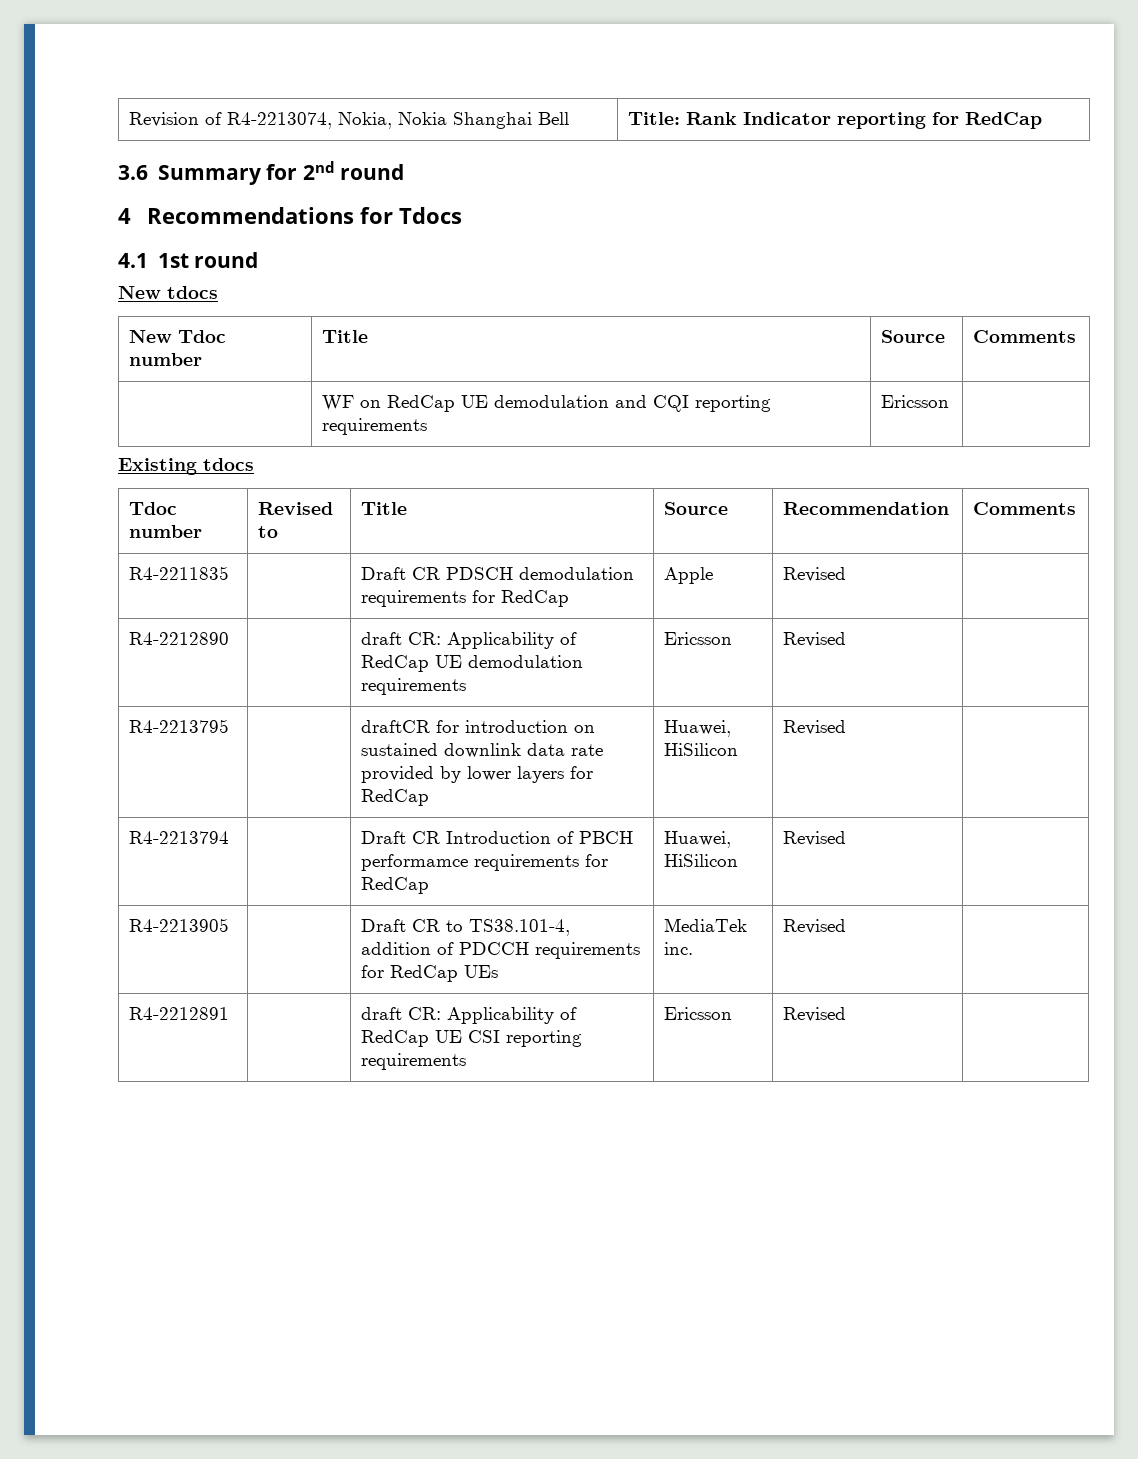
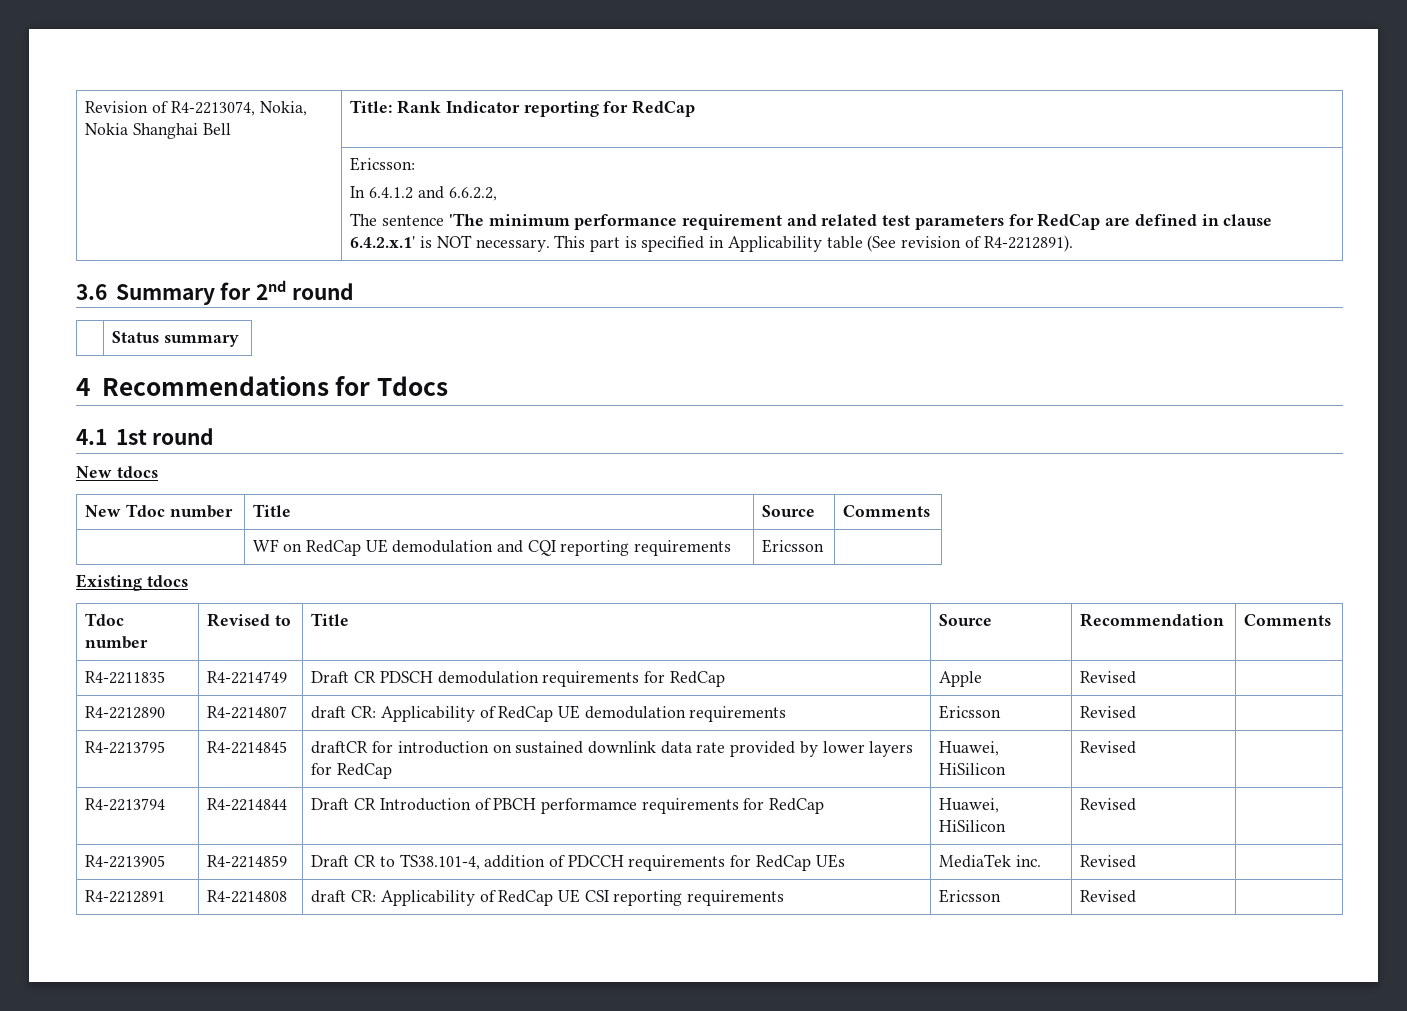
+ | Ericsson:
+ In 6.4.1.2 and 6.6.2.2,
+ The sentence 'The minimum performance requirement and related test parameters for RedCap are defined in clause 6.4.2.x.1' is NOT necessary. This part is specified in Applicability table (See revision of R4-2212891).
+ | Status summary
- R4-2211835 | | Draft CR PDSCH demodulation requirements for RedCap | Apple | Revised |
+ R4-2211835 | R4-2214749 | Draft CR PDSCH demodulation requirements for RedCap | Apple | Revised |
- R4-2212890 | | draft CR: Applicability of RedCap UE demodulation requirements | Ericsson | Revised |
+ R4-2212890 | R4-2214807 | draft CR: Applicability of RedCap UE demodulation requirements | Ericsson | Revised |
- R4-2213795 | | draftCR for introduction on sustained downlink data rate provided by lower layers for RedCap | Huawei, HiSilicon | Revised |
+ R4-2213795 | R4-2214845 | draftCR for introduction on sustained downlink data rate provided by lower layers for RedCap | Huawei, HiSilicon | Revised |
- R4-2213794 | | Draft CR Introduction of PBCH performamce requirements for RedCap | Huawei, HiSilicon | Revised |
+ R4-2213794 | R4-2214844 | Draft CR Introduction of PBCH performamce requirements for RedCap | Huawei, HiSilicon | Revised |
- R4-2213905 | | Draft CR to TS38.101-4, addition of PDCCH requirements for RedCap UEs | MediaTek inc. | Revised |
+ R4-2213905 | R4-2214859 | Draft CR to TS38.101-4, addition of PDCCH requirements for RedCap UEs | MediaTek inc. | Revised |
- R4-2212891 | | draft CR: Applicability of RedCap UE CSI reporting requirements | Ericsson | Revised |
+ R4-2212891 | R4-2214808 | draft CR: Applicability of RedCap UE CSI reporting requirements | Ericsson | Revised |

